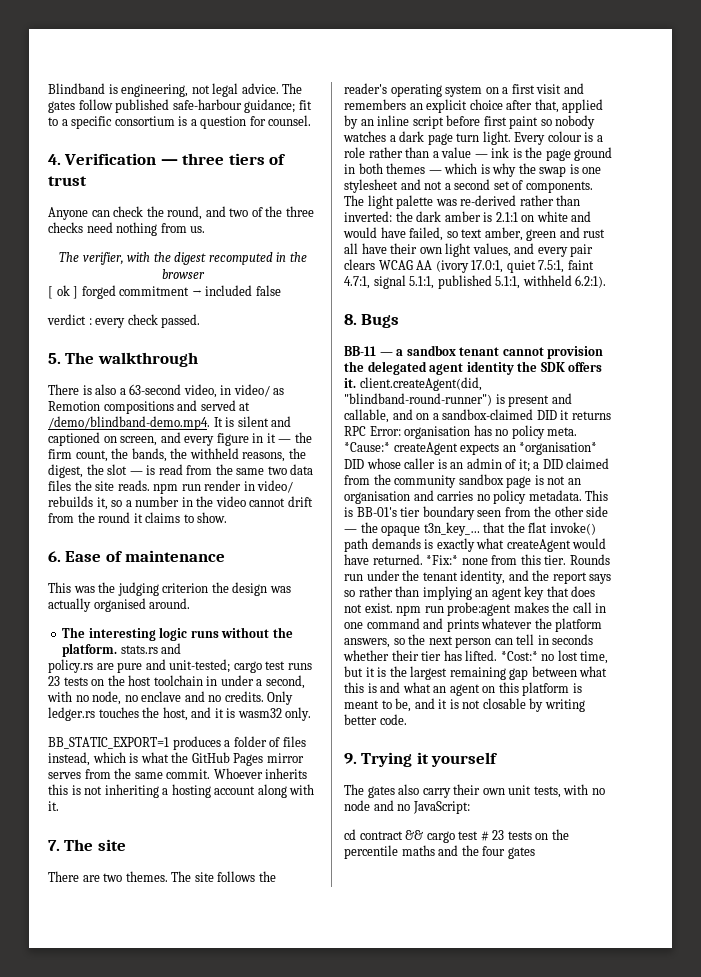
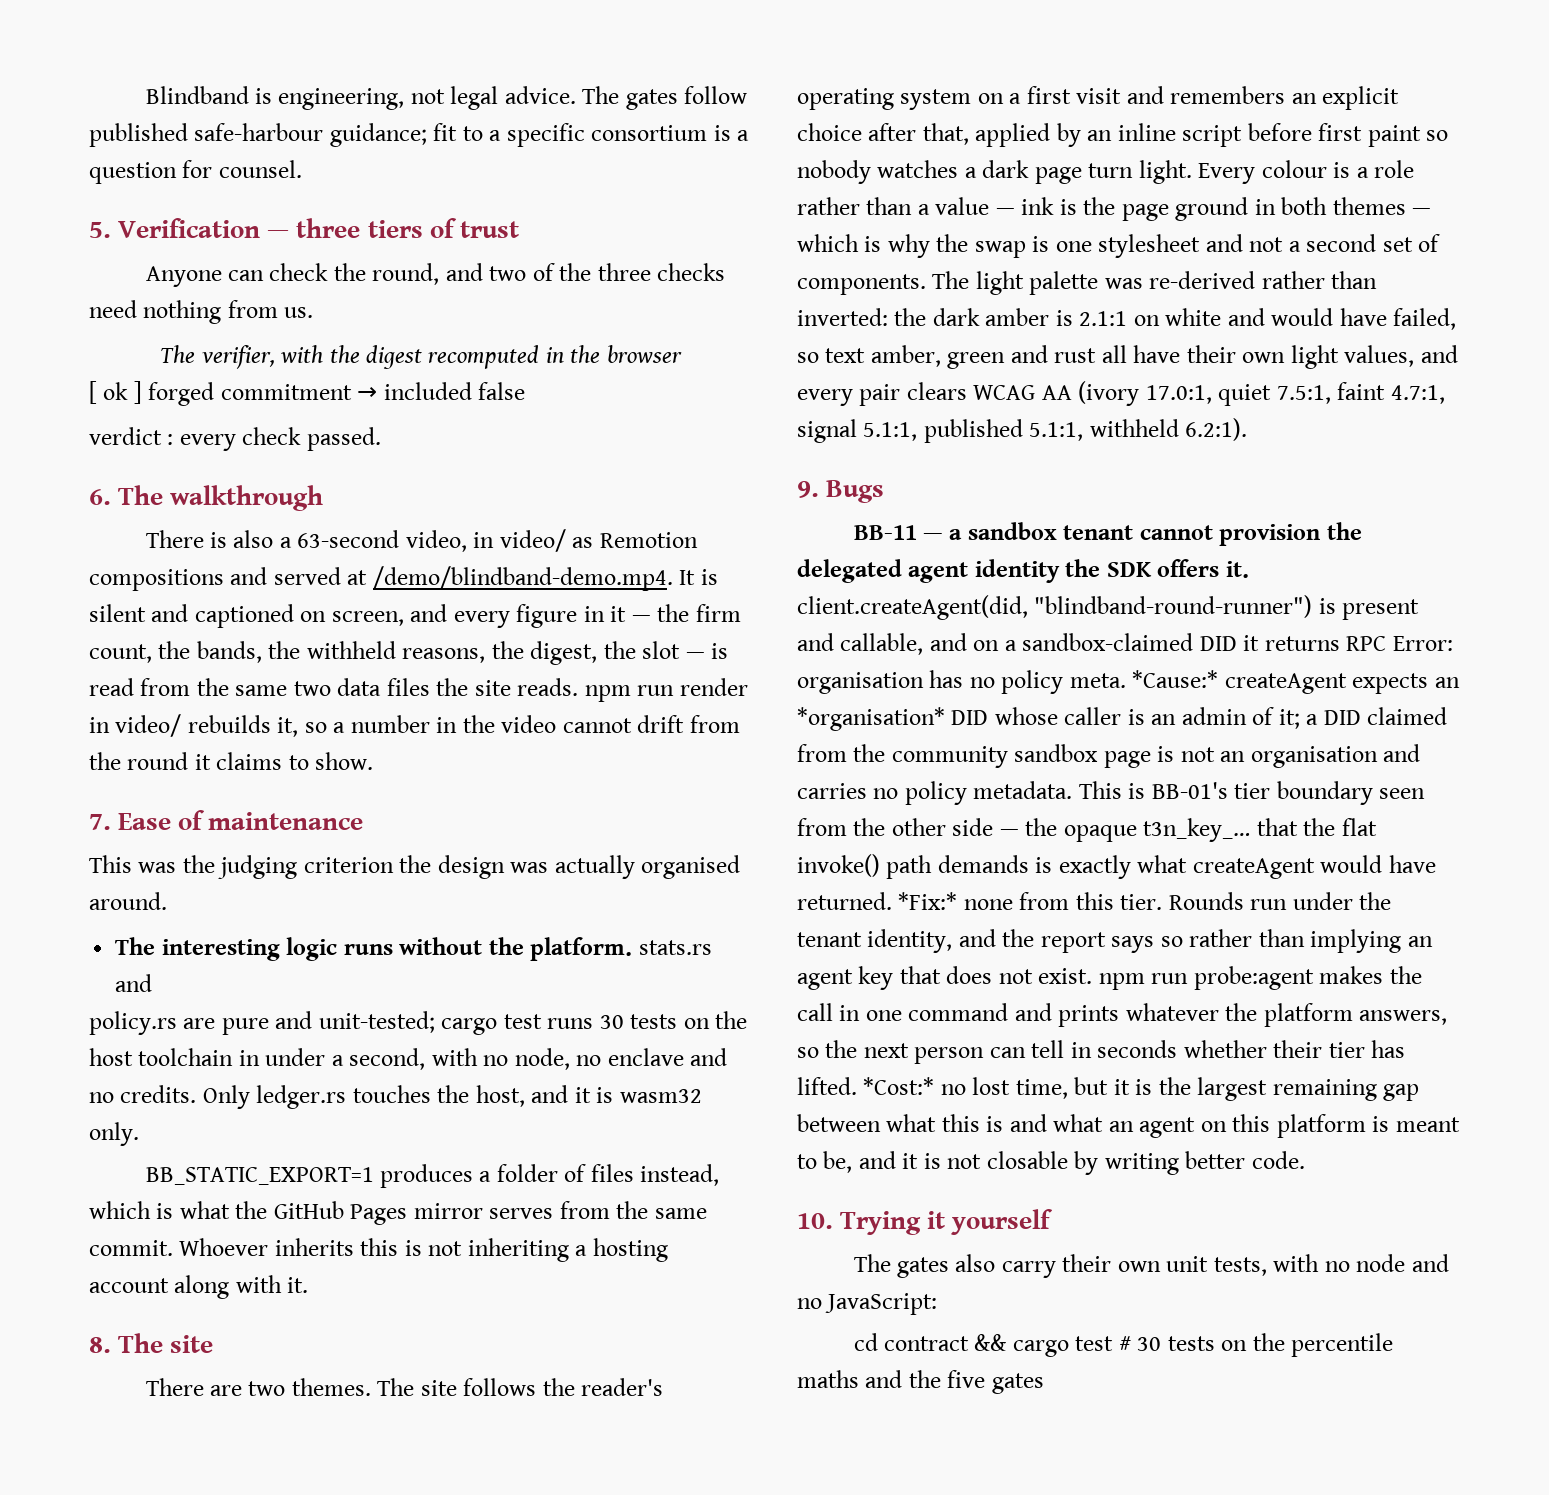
- 4. Verification — three tiers of trust
+ 5. Verification — three tiers of trust
- 5. The walkthrough
+ 6. The walkthrough
- 6. Ease of maintenance
+ 7. Ease of maintenance
- policy.rs are pure and unit-tested; cargo test runs 23 tests on the host toolchain in under a second, with no node, no enclave and no credits.
+ policy.rs are pure and unit-tested; cargo test runs 30 tests on the host toolchain in under a second, with no node, no enclave and no credits.
- 7. The site
+ 8. The site
- 8. Bugs
+ 9. Bugs
- 9. Trying it yourself
+ 10. Trying it yourself
- cd contract && cargo test # 23 tests on the percentile maths and the four gates
+ cd contract && cargo test # 30 tests on the percentile maths and the five gates

